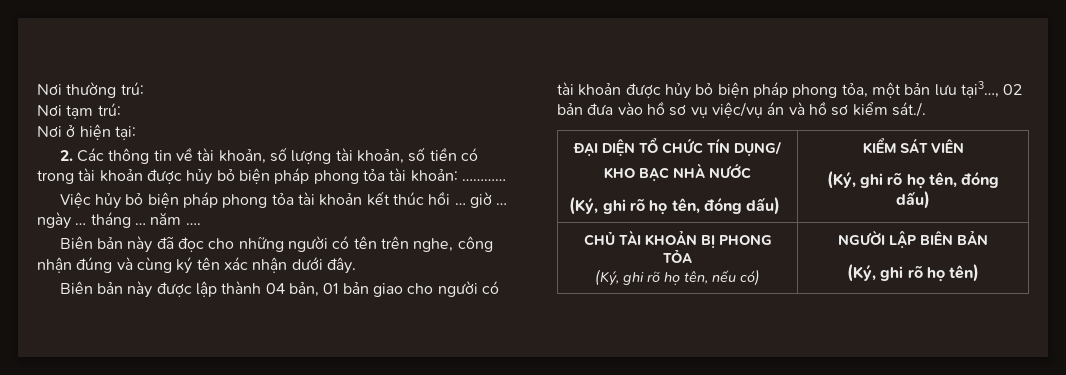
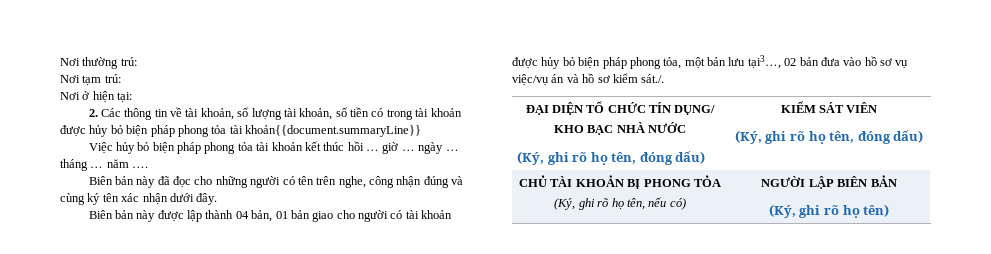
- 2. Các thông tin về tài khoản, số lượng tài khoản, số tiền có trong tài khoản được hủy bỏ biện pháp phong tỏa tài khoản: …………
+ 2. Các thông tin về tài khoản, số lượng tài khoản, số tiền có trong tài khoản được hủy bỏ biện pháp phong tỏa tài khoản{{document.summaryLine}}

